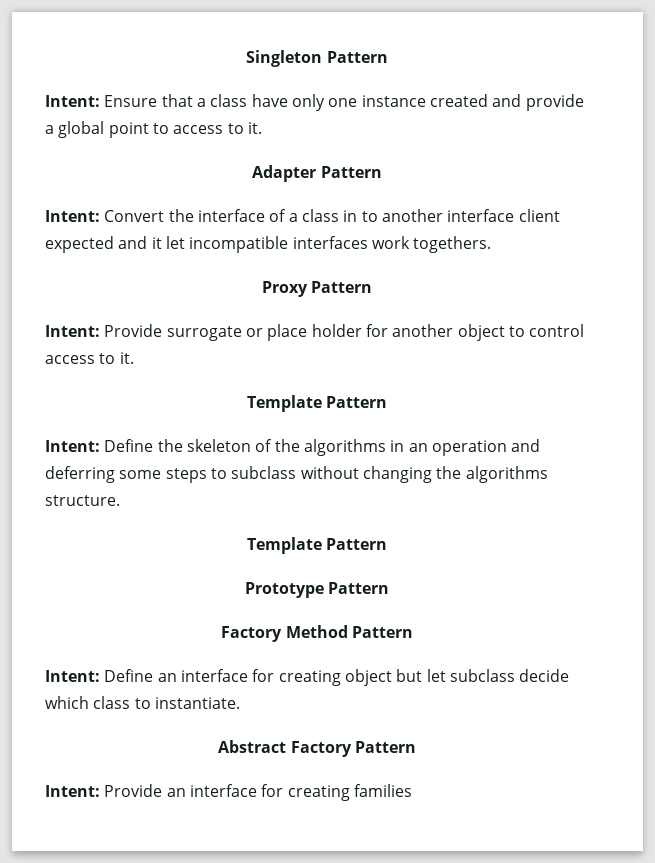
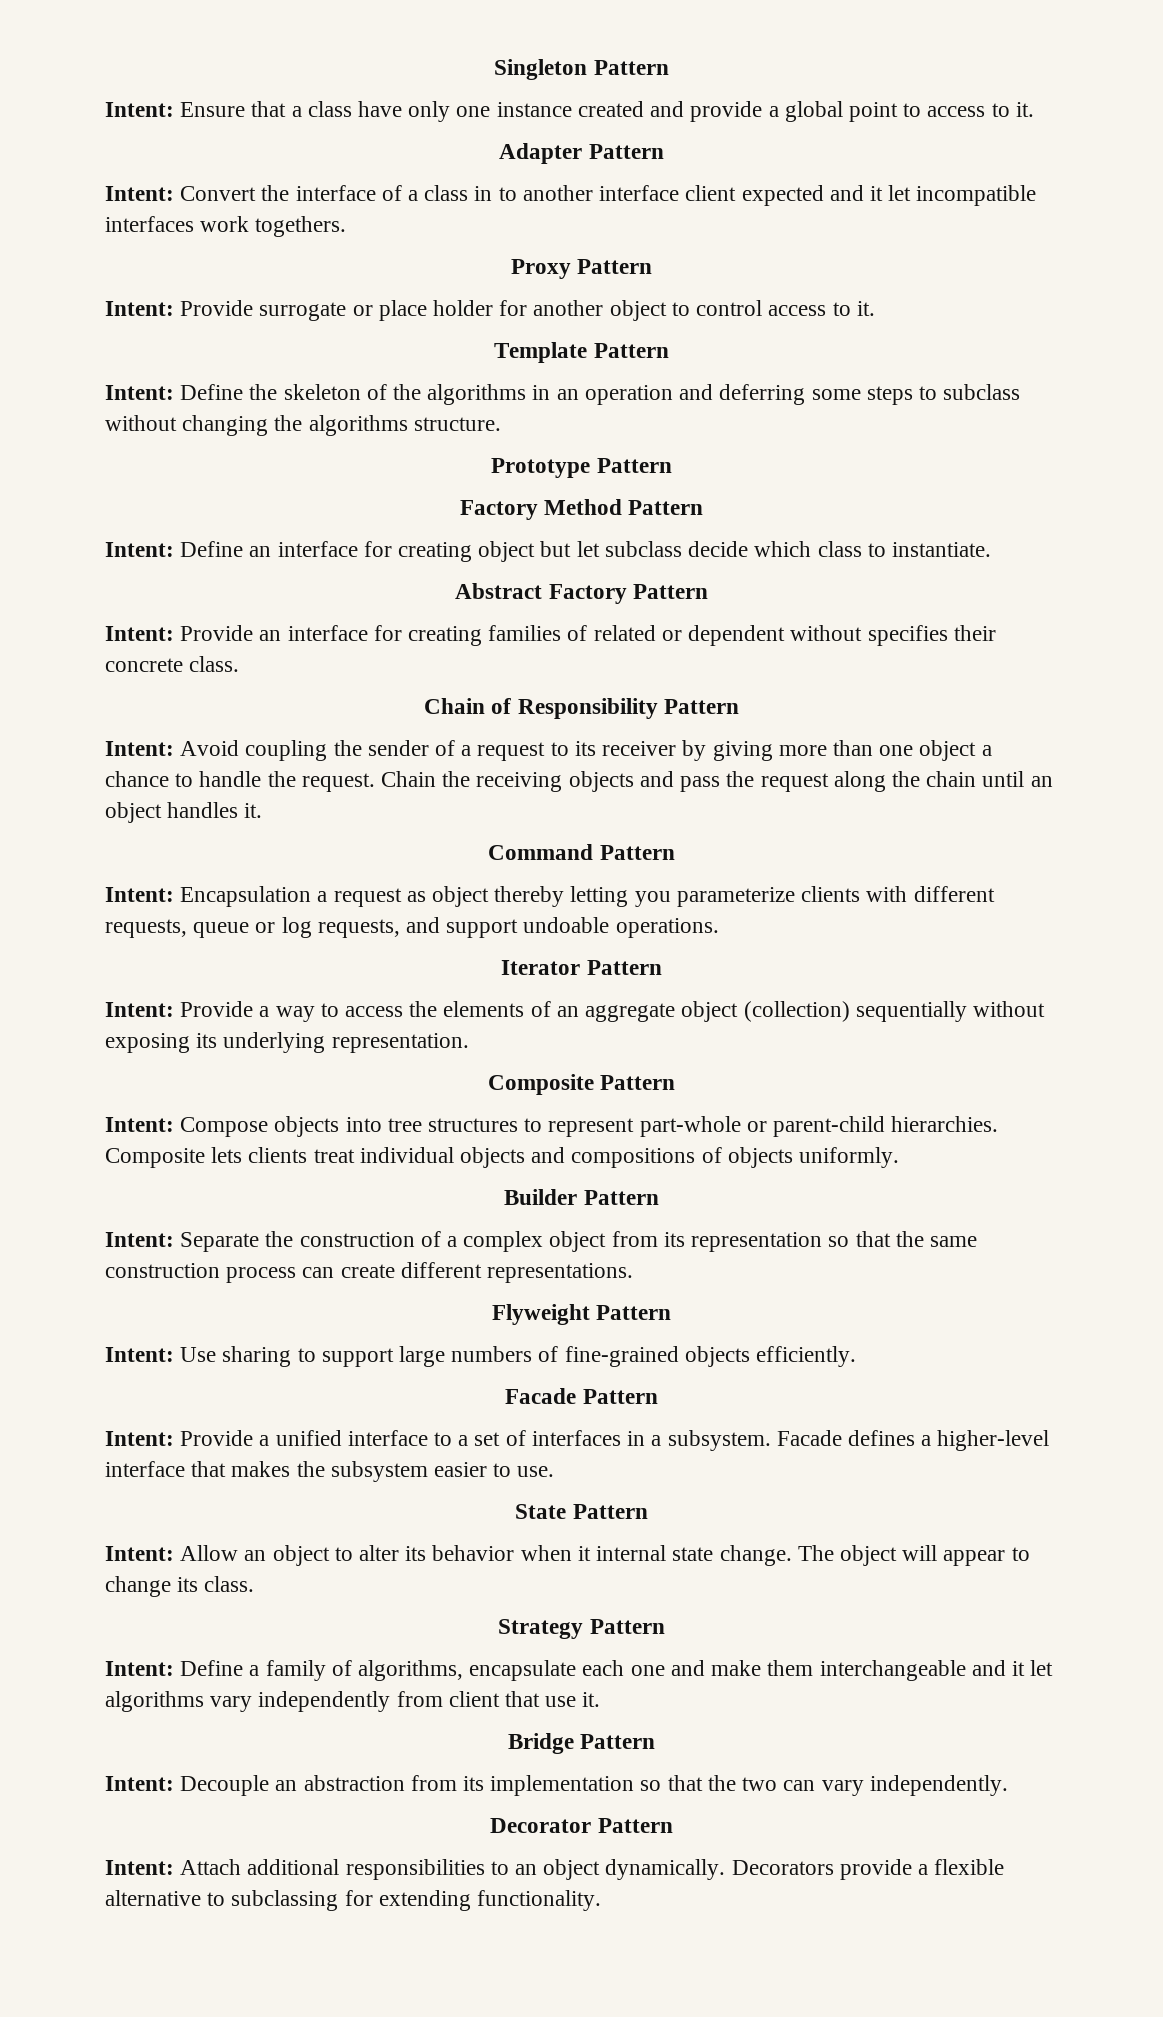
  Intent: Define the skeleton of the algorithms in an operation and deferring some steps to subclass without changing the algorithms structure.
- Template Pattern
- Intent: Provide an interface for creating families
+ Intent: Provide an interface for creating families of related or dependent without specifies their concrete class.
+ Chain of Responsibility Pattern
+ Intent: Avoid coupling the sender of a request to its receiver by giving more than one object a chance to handle the request. Chain the receiving objects and pass the request along the chain until an object handles it.
+ Command Pattern
+ Intent: Encapsulation a request as object thereby letting you parameterize clients with different requests, queue or log requests, and support undoable operations.
+ Iterator Pattern
+ Intent: Provide a way to access the elements of an aggregate object (collection) sequentially without exposing its underlying representation.
+ Composite Pattern
+ Intent: Compose objects into tree structures to represent part-whole or parent-child hierarchies. Composite lets clients treat individual objects and compositions of objects uniformly.
+ Builder Pattern
+ Intent: Separate the construction of a complex object from its representation so that the same construction process can create different representations.
+ Flyweight Pattern
+ Intent: Use sharing to support large numbers of fine-grained objects efficiently.
+ Facade Pattern
+ Intent: Provide a unified interface to a set of interfaces in a subsystem. Facade defines a higher-level interface that makes the subsystem easier to use.
+ State Pattern
+ Intent: Allow an object to alter its behavior when it internal state change. The object will appear to change its class.
+ Strategy Pattern
+ Intent: Define a family of algorithms, encapsulate each one and make them interchangeable and it let algorithms vary independently from client that use it.
+ Bridge Pattern
+ Intent: Decouple an abstraction from its implementation so that the two can vary independently.
+ Decorator Pattern
+ Intent: Attach additional responsibilities to an object dynamically. Decorators provide a flexible alternative to subclassing for extending functionality.

